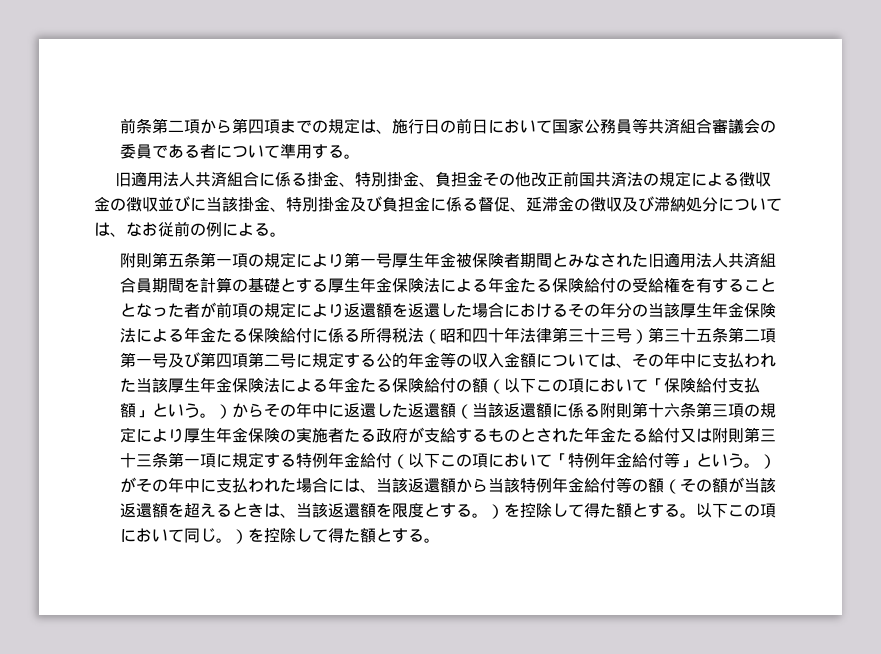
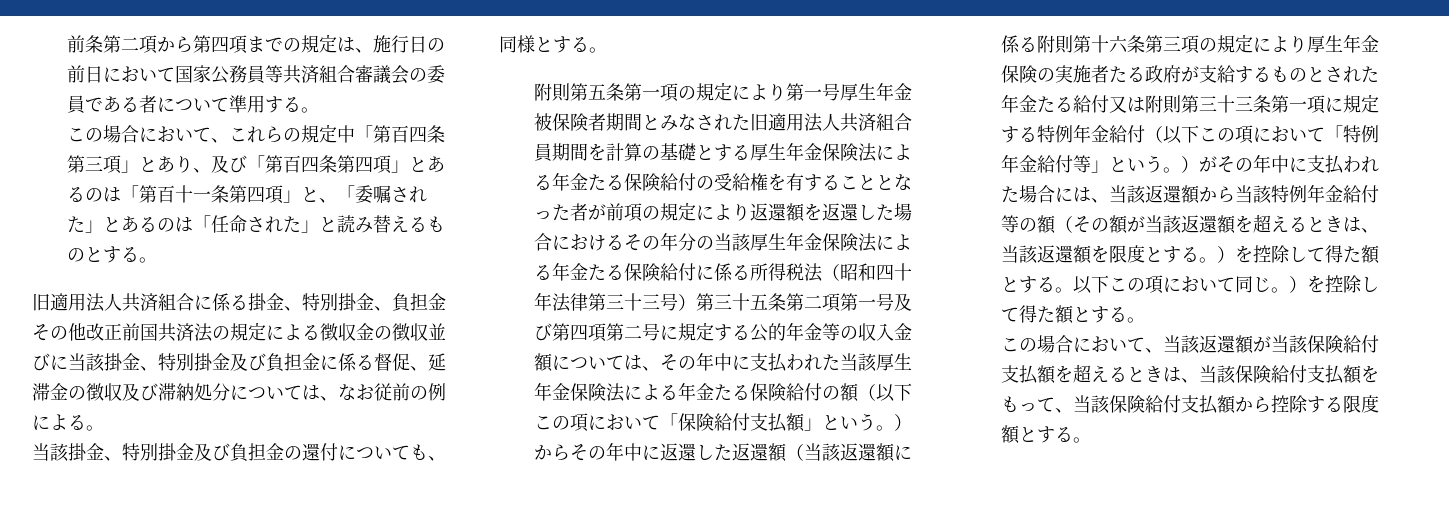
+ この場合において、これらの規定中「第百四条第三項」とあり、及び「第百四条第四項」とあるのは「第百十一条第四項」と、「委嘱された」とあるのは「任命された」と読み替えるものとする。
+ 当該掛金、特別掛金及び負担金の還付についても、同様とする。
+ この場合において、当該返還額が当該保険給付支払額を超えるときは、当該保険給付支払額をもって、当該保険給付支払額から控除する限度額とする。

